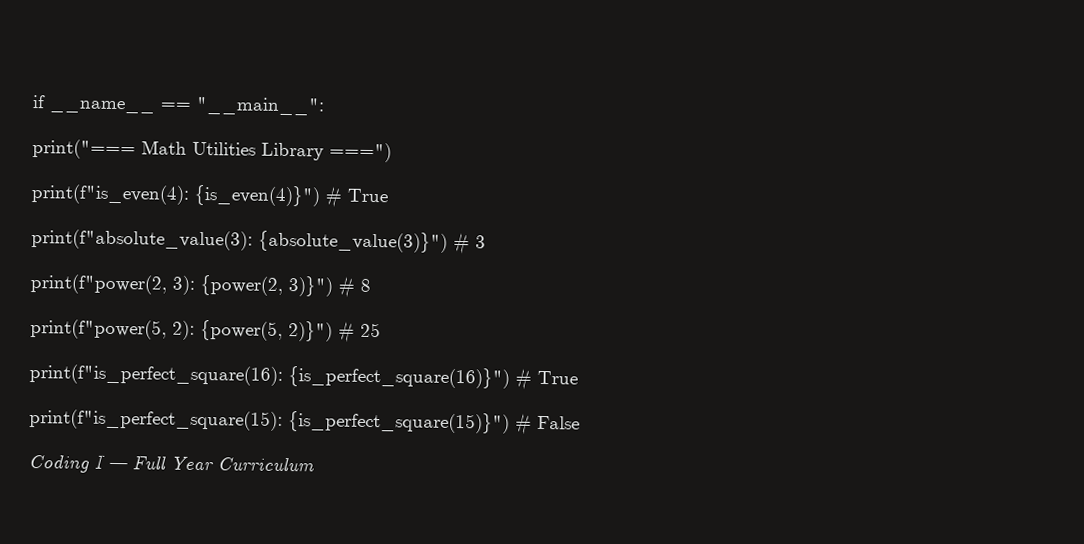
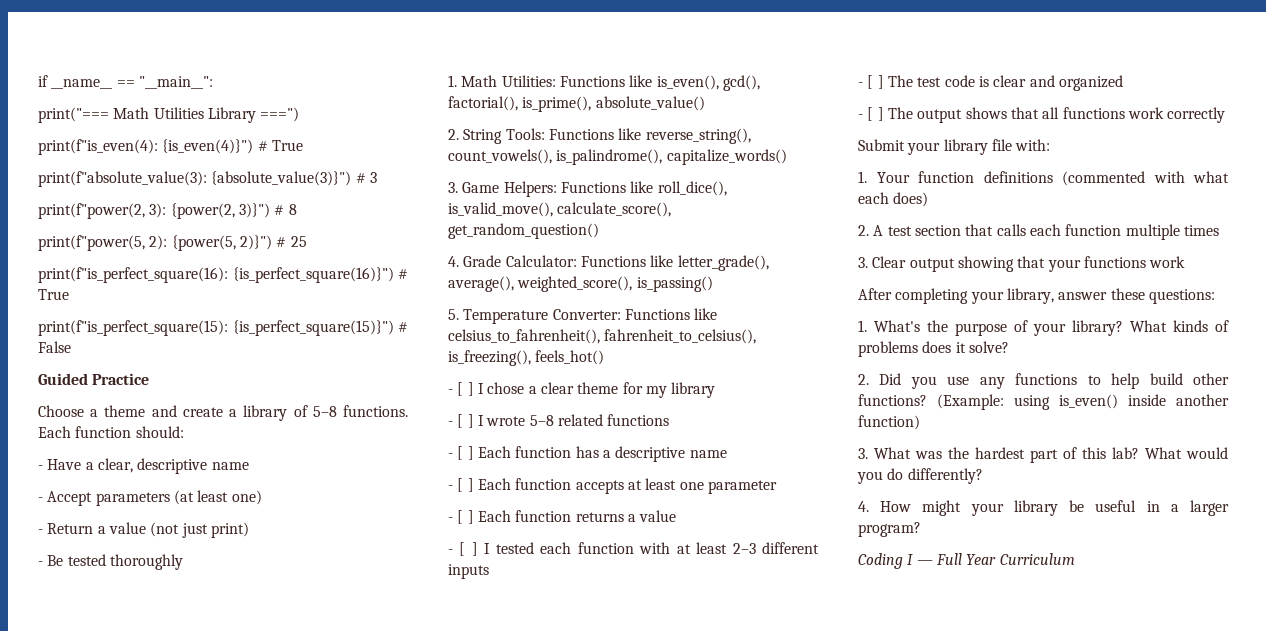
+ Guided Practice
+ Choose a theme and create a library of 5–8 functions. Each function should:
+ - Have a clear, descriptive name
+ - Accept parameters (at least one)
+ - Return a value (not just print)
+ - Be tested thoroughly
+ 1. Math Utilities: Functions like is_even(), gcd(), factorial(), is_prime(), absolute_value()
+ 2. String Tools: Functions like reverse_string(), count_vowels(), is_palindrome(), capitalize_words()
+ 3. Game Helpers: Functions like roll_dice(), is_valid_move(), calculate_score(), get_random_question()
+ 4. Grade Calculator: Functions like letter_grade(), average(), weighted_score(), is_passing()
+ 5. Temperature Converter: Functions like celsius_to_fahrenheit(), fahrenheit_to_celsius(), is_freezing(), feels_hot()
+ - [ ] I chose a clear theme for my library
+ - [ ] I wrote 5–8 related functions
+ - [ ] Each function has a descriptive name
+ - [ ] Each function accepts at least one parameter
+ - [ ] Each function returns a value
+ - [ ] I tested each function with at least 2–3 different inputs
+ - [ ] The test code is clear and organized
+ - [ ] The output shows that all functions work correctly
+ Submit your library file with:
+ 1. Your function definitions (commented with what each does)
+ 2. A test section that calls each function multiple times
+ 3. Clear output showing that your functions work
+ After completing your library, answer these questions:
+ 1. What's the purpose of your library? What kinds of problems does it solve?
+ 2. Did you use any functions to help build other functions? (Example: using is_even() inside another function)
+ 3. What was the hardest part of this lab? What would you do differently?
+ 4. How might your library be useful in a larger program?

